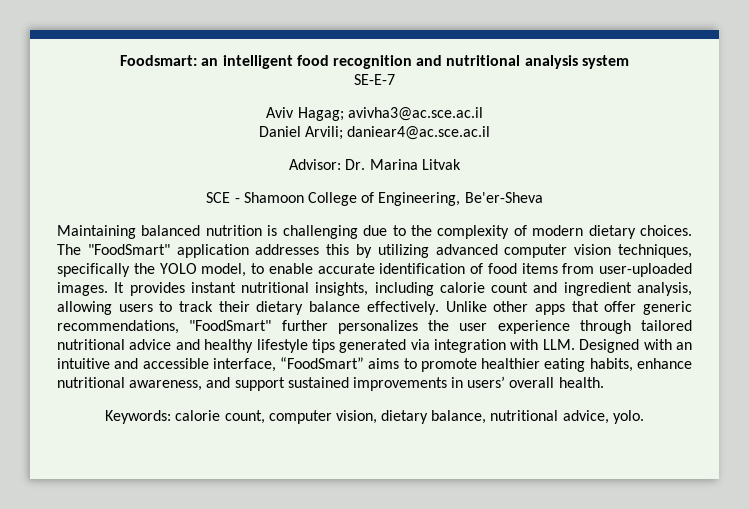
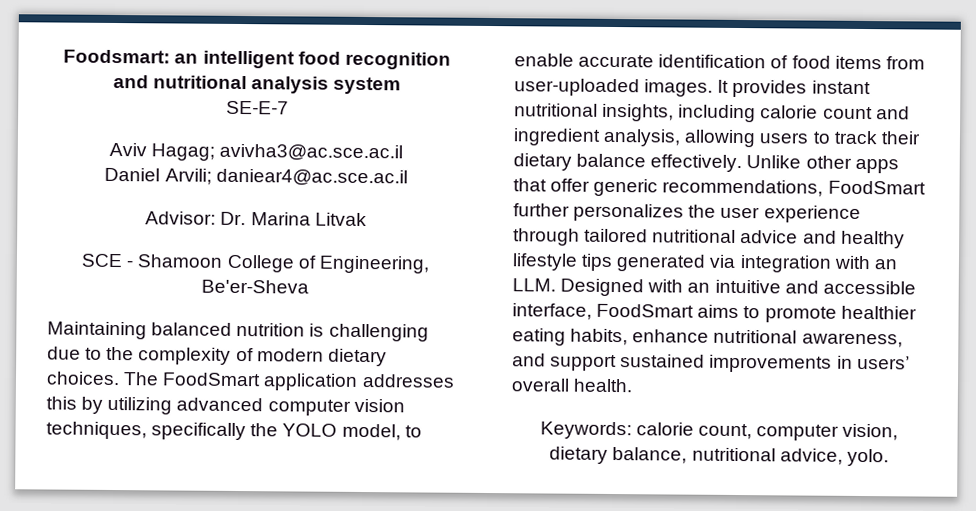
- The "FoodSmart" application addresses this by utilizing advanced computer vision techniques, specifically the YOLO model, to enable accurate identification of food items from user-uploaded images.
+ The FoodSmart application addresses this by utilizing advanced computer vision techniques, specifically the YOLO model, to enable accurate identification of food items from user-uploaded images.
- Unlike other apps that offer generic recommendations, "FoodSmart" further personalizes the user experience through tailored nutritional advice and healthy lifestyle tips generated via integration with LLM. Designed with an intuitive and accessible interface, “FoodSmart” aims to promote healthier eating habits, enhance nutritional awareness, and support sustained improvements in users’ overall health.
+ Unlike other apps that offer generic recommendations, FoodSmart further personalizes the user experience through tailored nutritional advice and healthy lifestyle tips generated via integration with an LLM. Designed with an intuitive and accessible interface, FoodSmart aims to promote healthier eating habits, enhance nutritional awareness, and support sustained improvements in users’ overall health.

